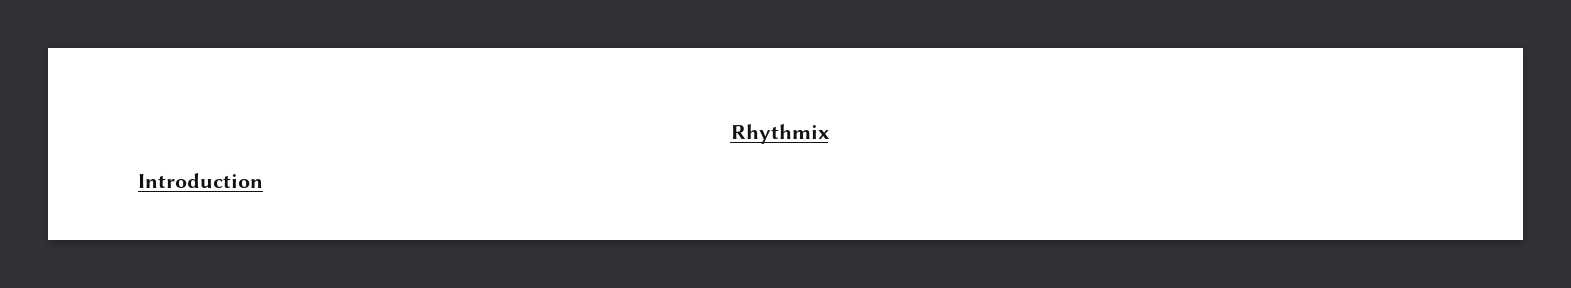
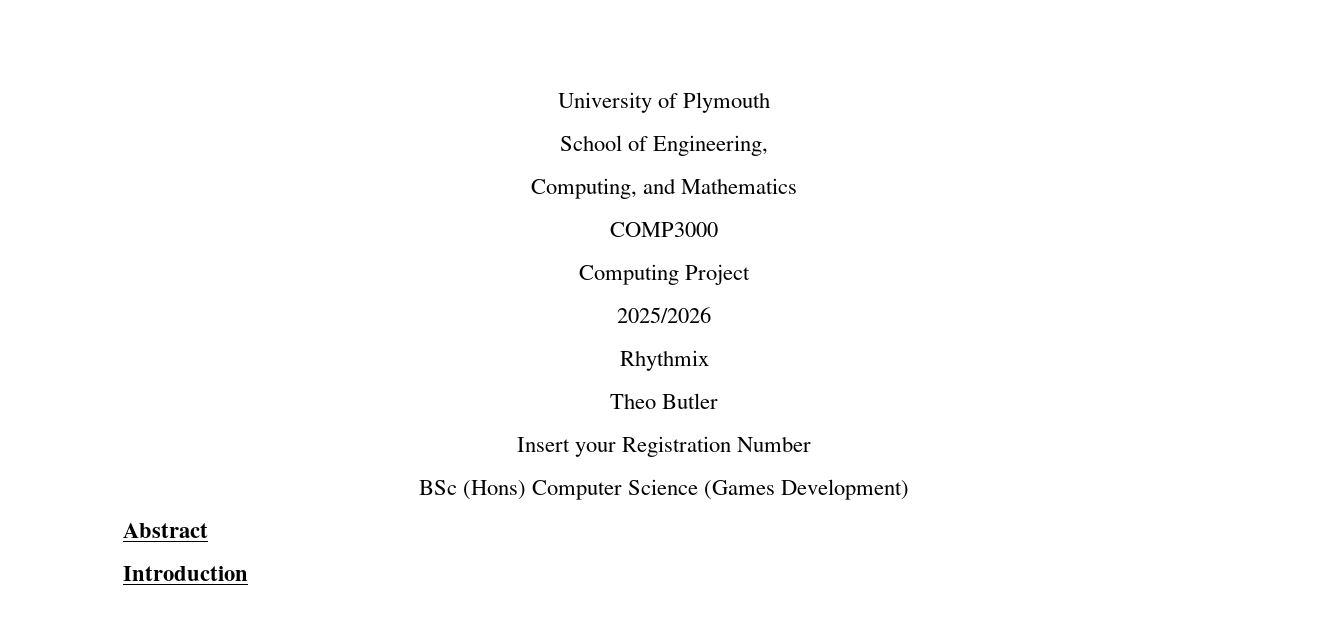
+ University of Plymouth
+ School of Engineering,
+ Computing, and Mathematics
+ COMP3000
+ Computing Project
+ 2025/2026
  Rhythmix
+ Theo Butler
+ Insert your Registration Number
+ BSc (Hons) Computer Science (Games Development)
+ Abstract

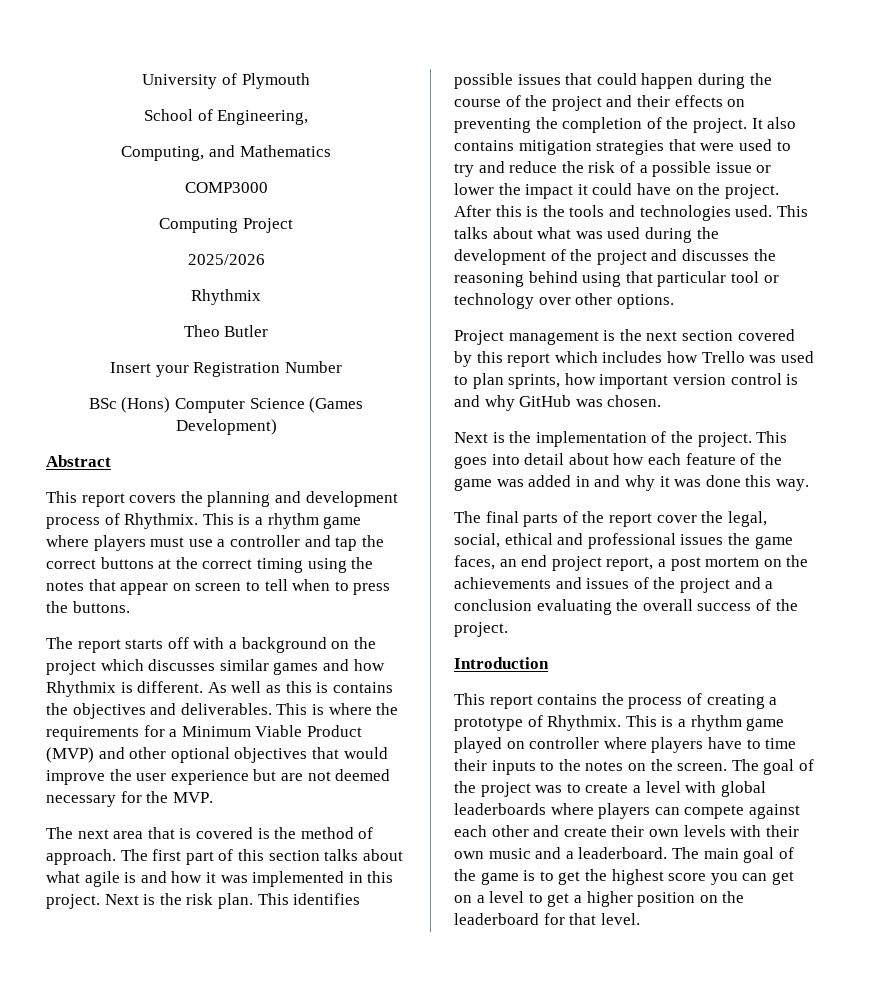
+ This report covers the planning and development process of Rhythmix. This is a rhythm game where players must use a controller and tap the correct buttons at the correct timing using the notes that appear on screen to tell when to press the buttons.
+ The report starts off with a background on the project which discusses similar games and how Rhythmix is different. As well as this is contains the objectives and deliverables. This is where the requirements for a Minimum Viable Product (MVP) and other optional objectives that would improve the user experience but are not deemed necessary for the MVP.
+ The next area that is covered is the method of approach. The first part of this section talks about what agile is and how it was implemented in this project. Next is the risk plan. This identifies possible issues that could happen during the course of the project and their effects on preventing the completion of the project. It also contains mitigation strategies that were used to try and reduce the risk of a possible issue or lower the impact it could have on the project. After this is the tools and technologies used. This talks about what was used during the development of the project and discusses the reasoning behind using that particular tool or technology over other options.
+ Project management is the next section covered by this report which includes how Trello was used to plan sprints, how important version control is and why GitHub was chosen.
+ Next is the implementation of the project. This goes into detail about how each feature of the game was added in and why it was done this way.
+ The final parts of the report cover the legal, social, ethical and professional issues the game faces, an end project report, a post mortem on the achievements and issues of the project and a conclusion evaluating the overall success of the project.
  Introduction
+ This report contains the process of creating a prototype of Rhythmix. This is a rhythm game played on controller where players have to time their inputs to the notes on the screen. The goal of the project was to create a level with global leaderboards where players can compete against each other and create their own levels with their own music and a leaderboard. The main goal of the game is to get the highest score you can get on a level to get a higher position on the leaderboard for that level.

